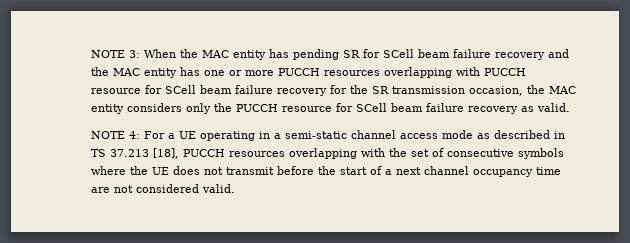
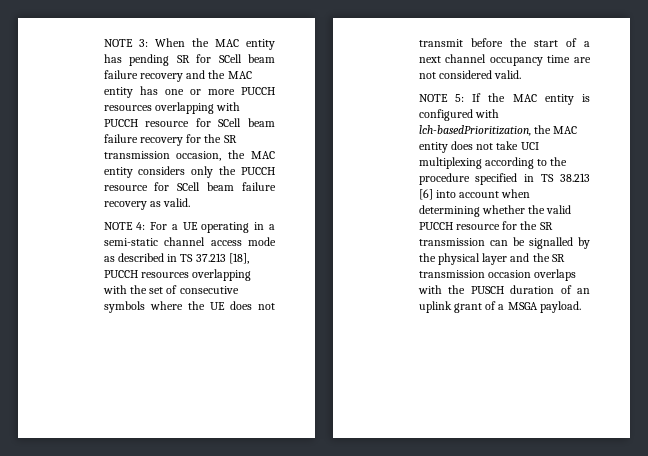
+ NOTE 5: If the MAC entity is configured with lch-basedPrioritization, the MAC entity does not take UCI multiplexing according to the procedure specified in TS 38.213 [6] into account when determining whether the valid PUCCH resource for the SR transmission can be signalled by the physical layer and the SR transmission occasion overlaps with the PUSCH duration of an uplink grant of a MSGA payload.

